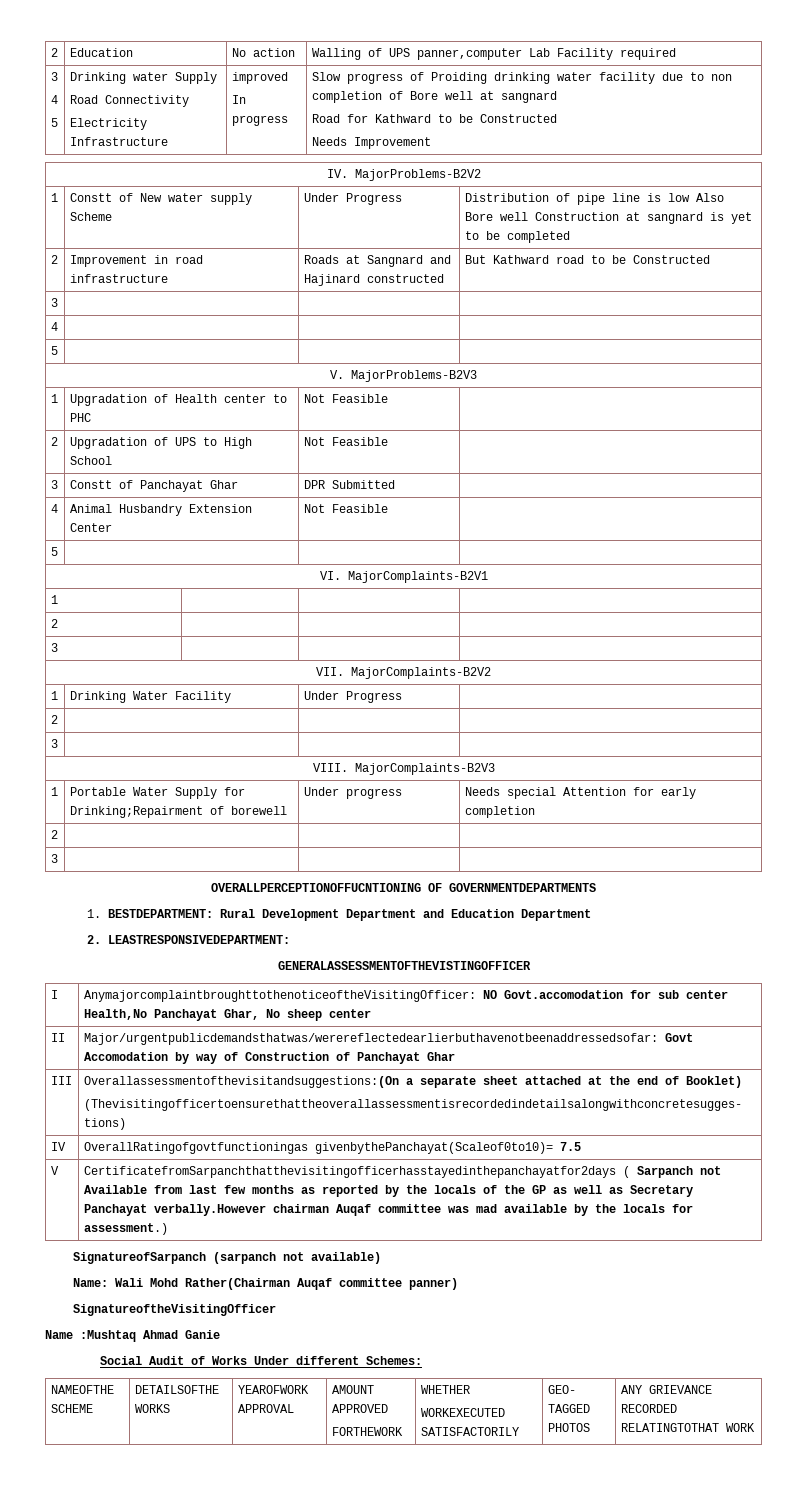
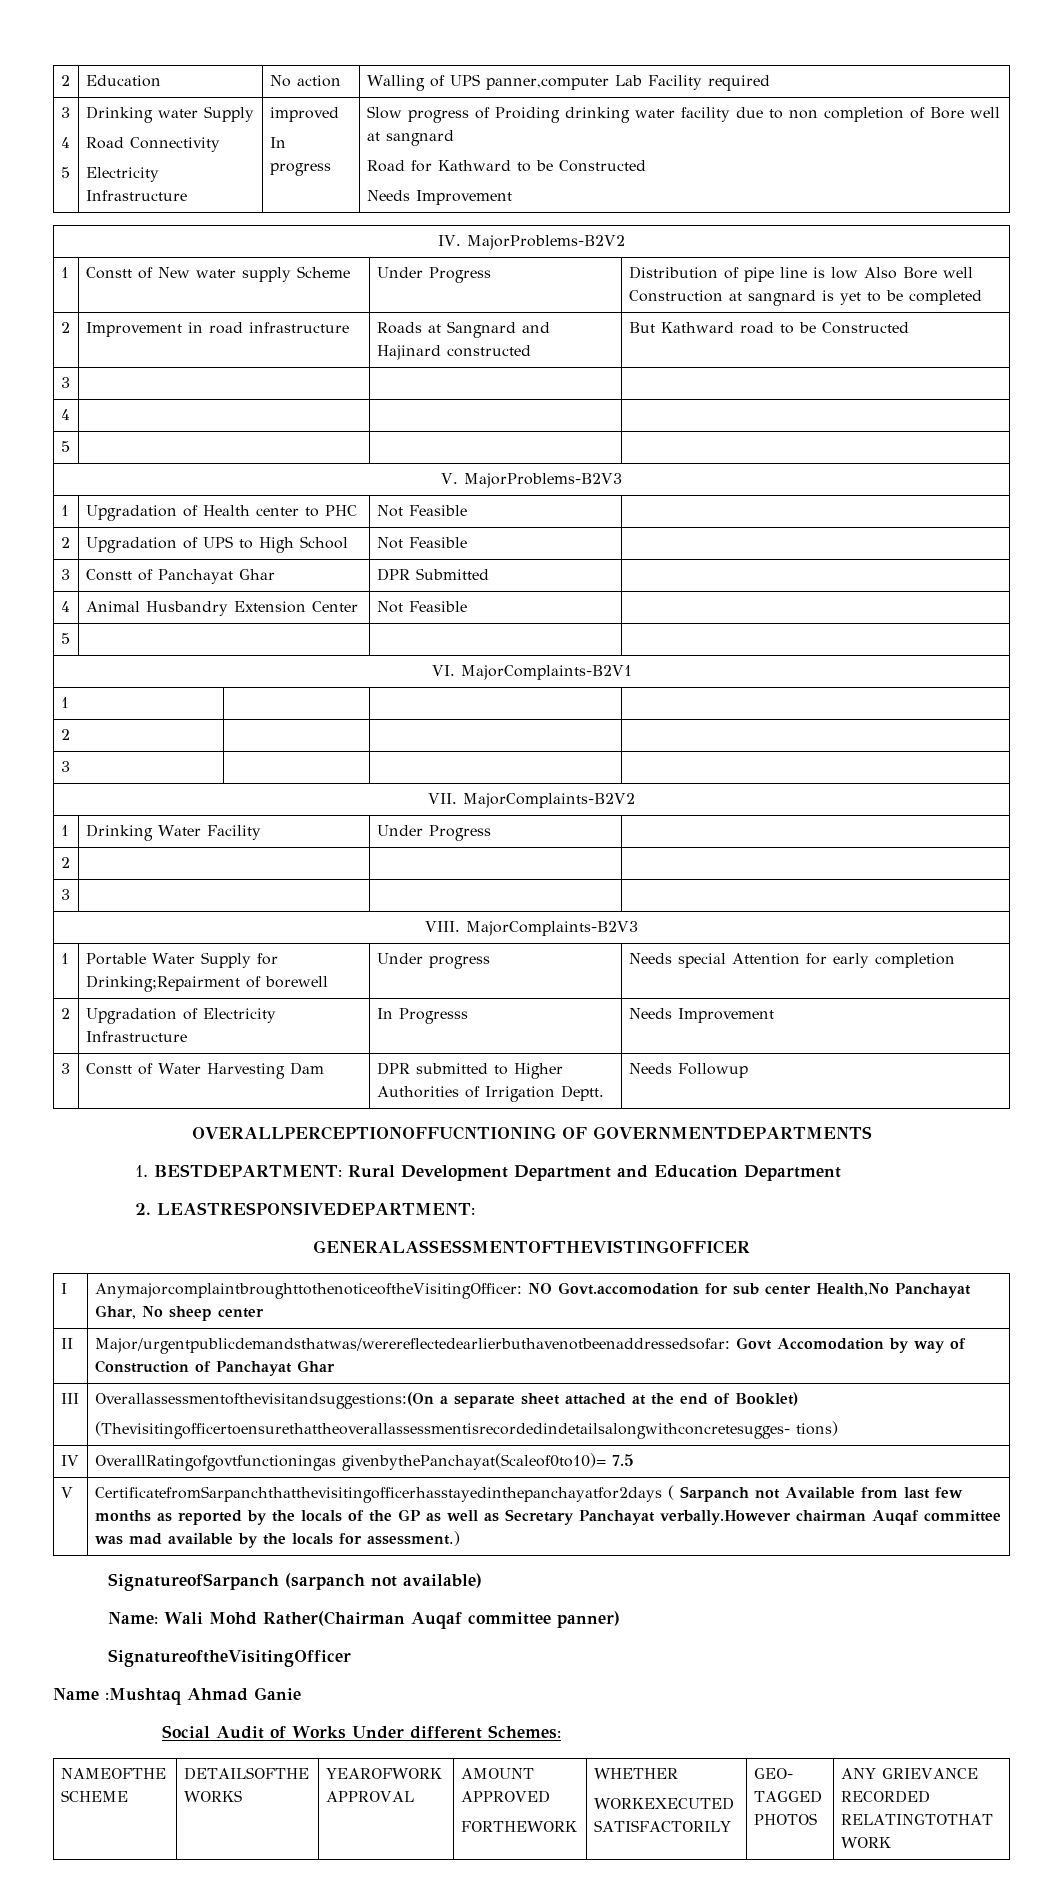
  1 | Portable Water Supply for Drinking;Repairment of borewell | Under progress | Needs special Attention for early completion
- 2 | | |
- 3 | | |
+ 2 | Upgradation of Electricity Infrastructure | In Progresss | Needs Improvement
+ 3 | Constt of Water Harvesting Dam | DPR submitted to Higher Authorities of Irrigation Deptt. | Needs Followup

